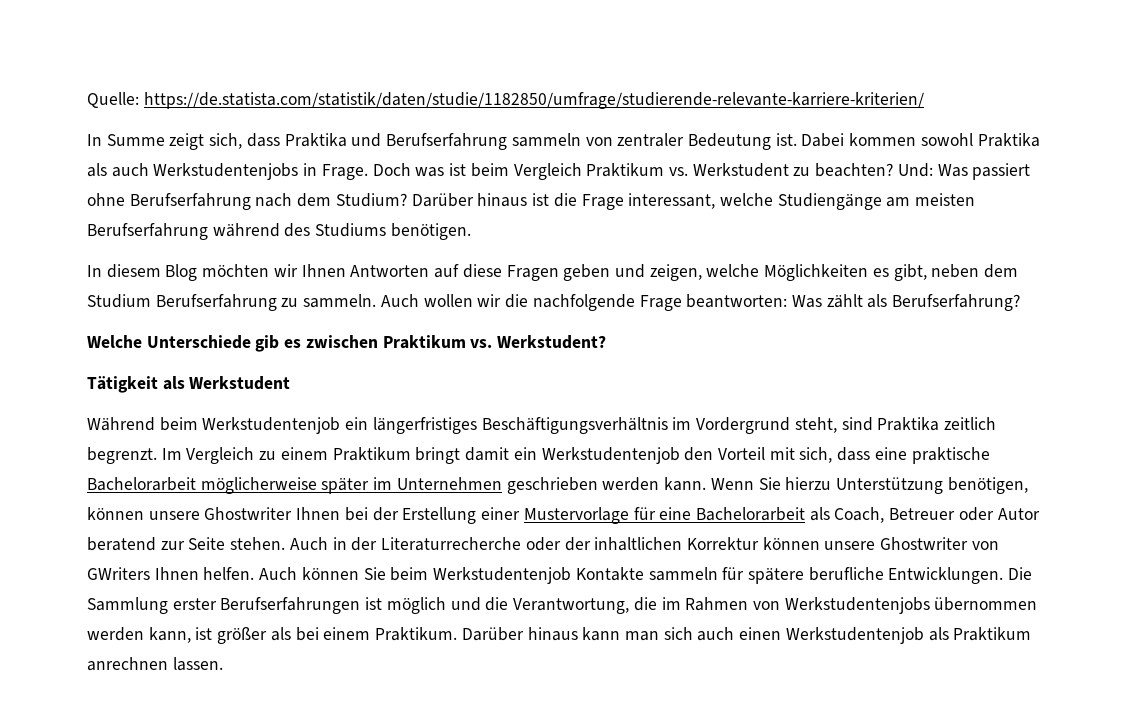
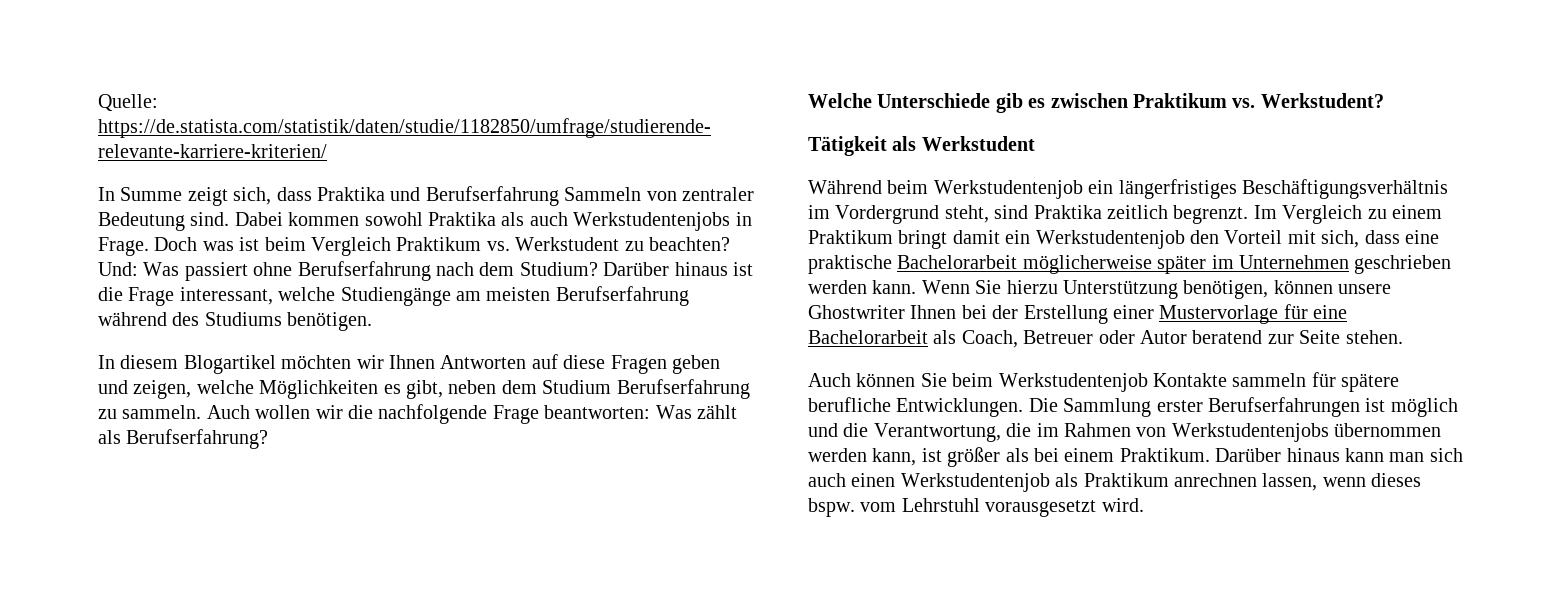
- In Summe zeigt sich, dass Praktika und Berufserfahrung sammeln von zentraler Bedeutung ist.
+ In Summe zeigt sich, dass Praktika und Berufserfahrung Sammeln von zentraler Bedeutung sind.
- In diesem Blog möchten wir Ihnen Antworten auf diese Fragen geben und zeigen, welche Möglichkeiten es gibt, neben dem Studium Berufserfahrung zu sammeln.
+ In diesem Blogartikel möchten wir Ihnen Antworten auf diese Fragen geben und zeigen, welche Möglichkeiten es gibt, neben dem Studium Berufserfahrung zu sammeln.
- Wenn Sie hierzu Unterstützung benötigen, können unsere Ghostwriter Ihnen bei der Erstellung einer Mustervorlage für eine Bachelorarbeit als Coach, Betreuer oder Autor beratend zur Seite stehen. Auch in der Literaturrecherche oder der inhaltlichen Korrektur können unsere Ghostwriter von GWriters Ihnen helfen. Auch können Sie beim Werkstudentenjob Kontakte sammeln für spätere berufliche Entwicklungen.
+ Wenn Sie hierzu Unterstützung benötigen, können unsere Ghostwriter Ihnen bei der Erstellung einer Mustervorlage für eine Bachelorarbeit als Coach, Betreuer oder Autor beratend zur Seite stehen.
+ Auch können Sie beim Werkstudentenjob Kontakte sammeln für spätere berufliche Entwicklungen.
- Darüber hinaus kann man sich auch einen Werkstudentenjob als Praktikum anrechnen lassen.
+ Darüber hinaus kann man sich auch einen Werkstudentenjob als Praktikum anrechnen lassen, wenn dieses bspw. vom Lehrstuhl vorausgesetzt wird.

